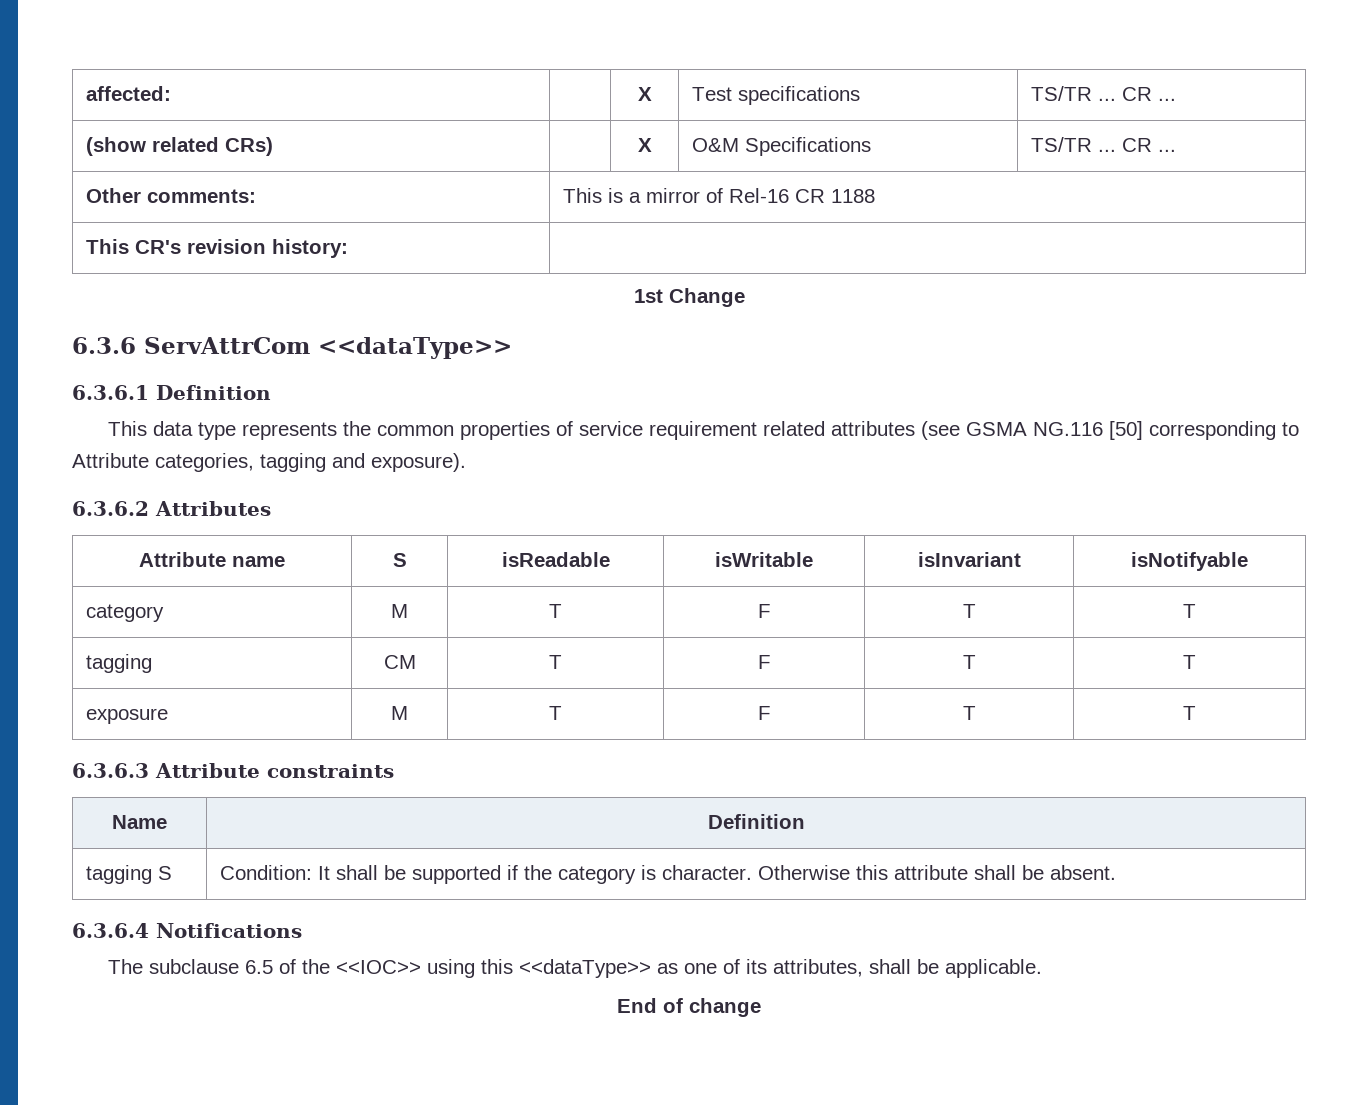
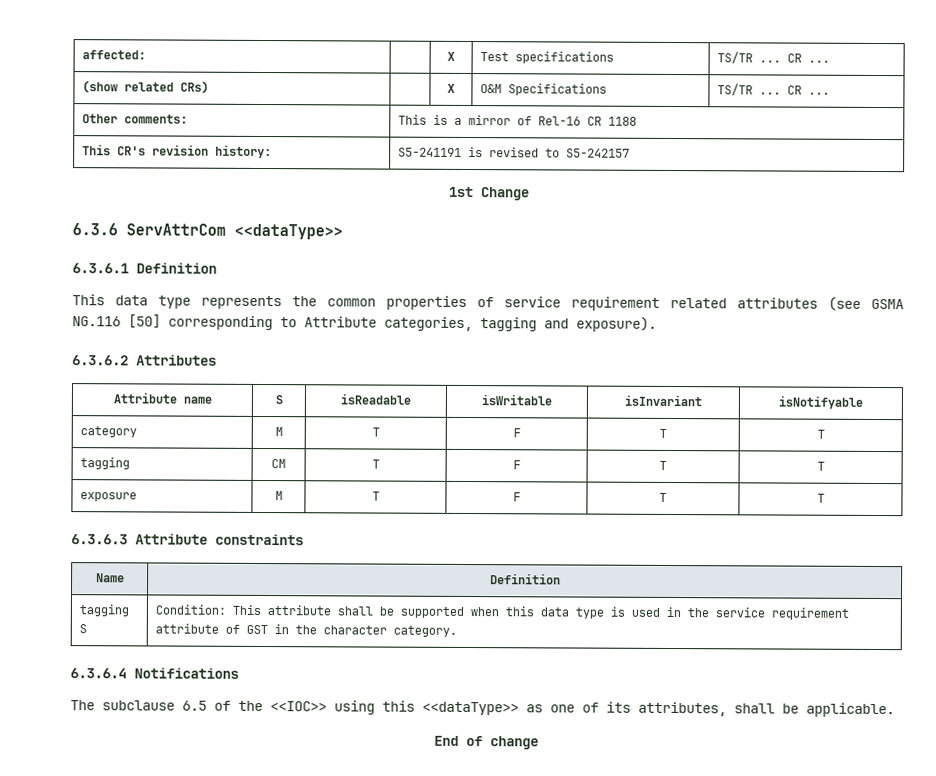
- This CR's revision history: |
+ This CR's revision history: | S5-241191 is revised to S5-242157
- tagging S | Condition: It shall be supported if the category is character. Otherwise this attribute shall be absent.
+ tagging S | Condition: This attribute shall be supported when this data type is used in the service requirement attribute of GST in the character category.

